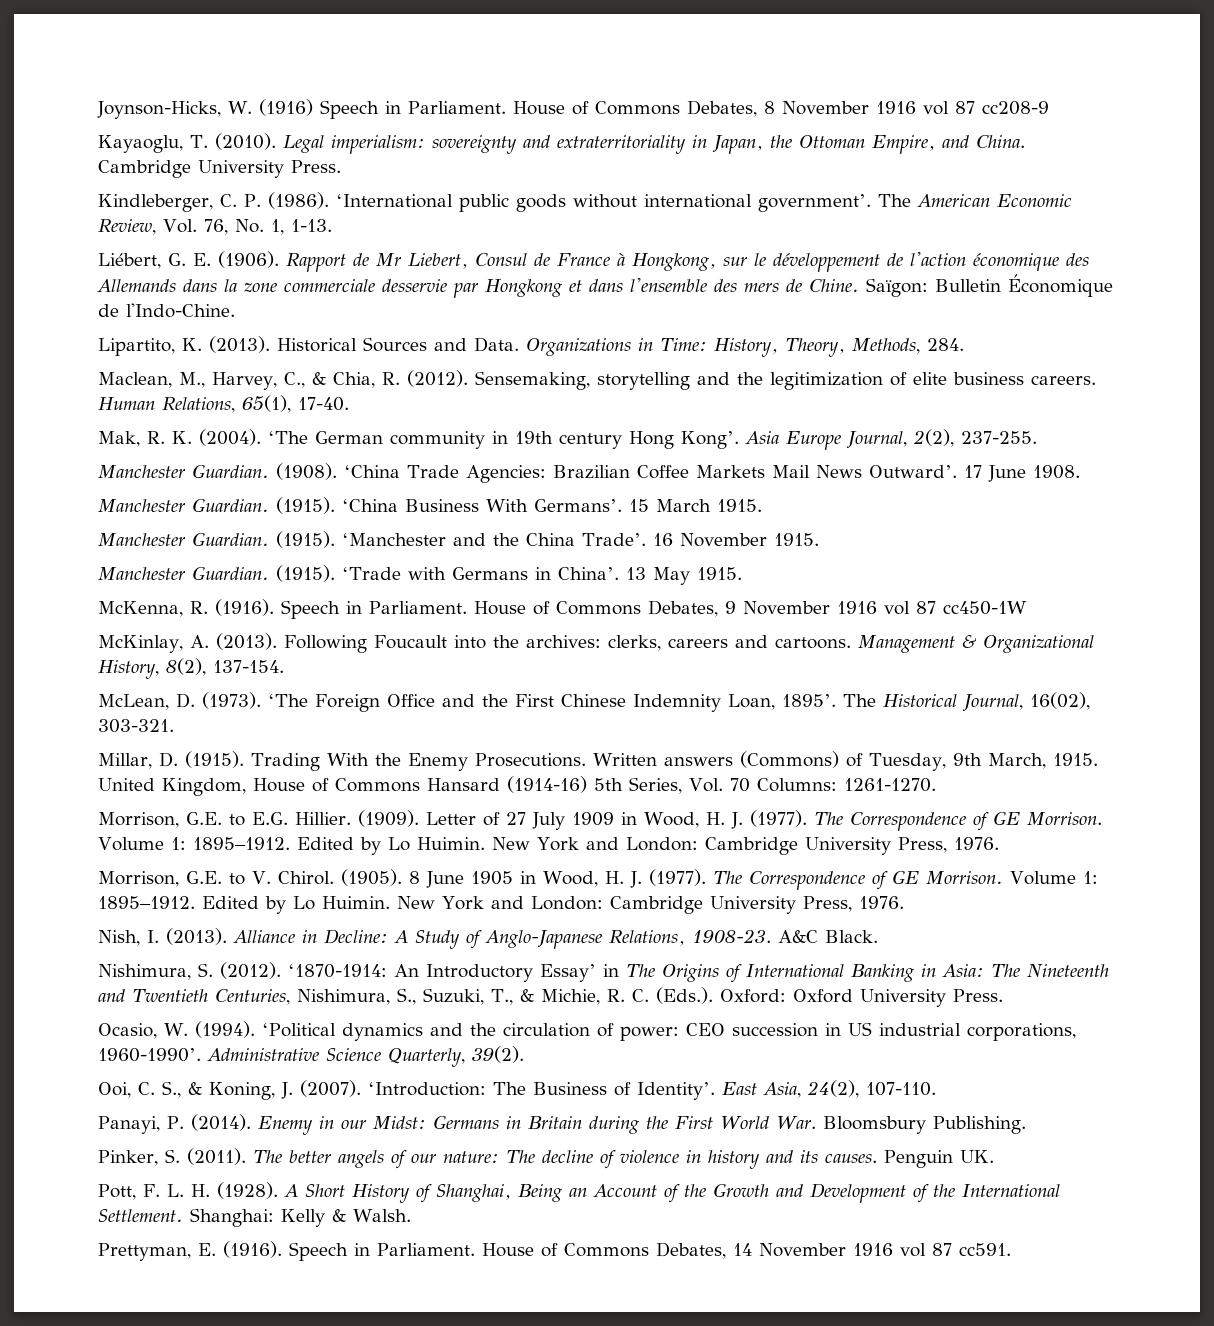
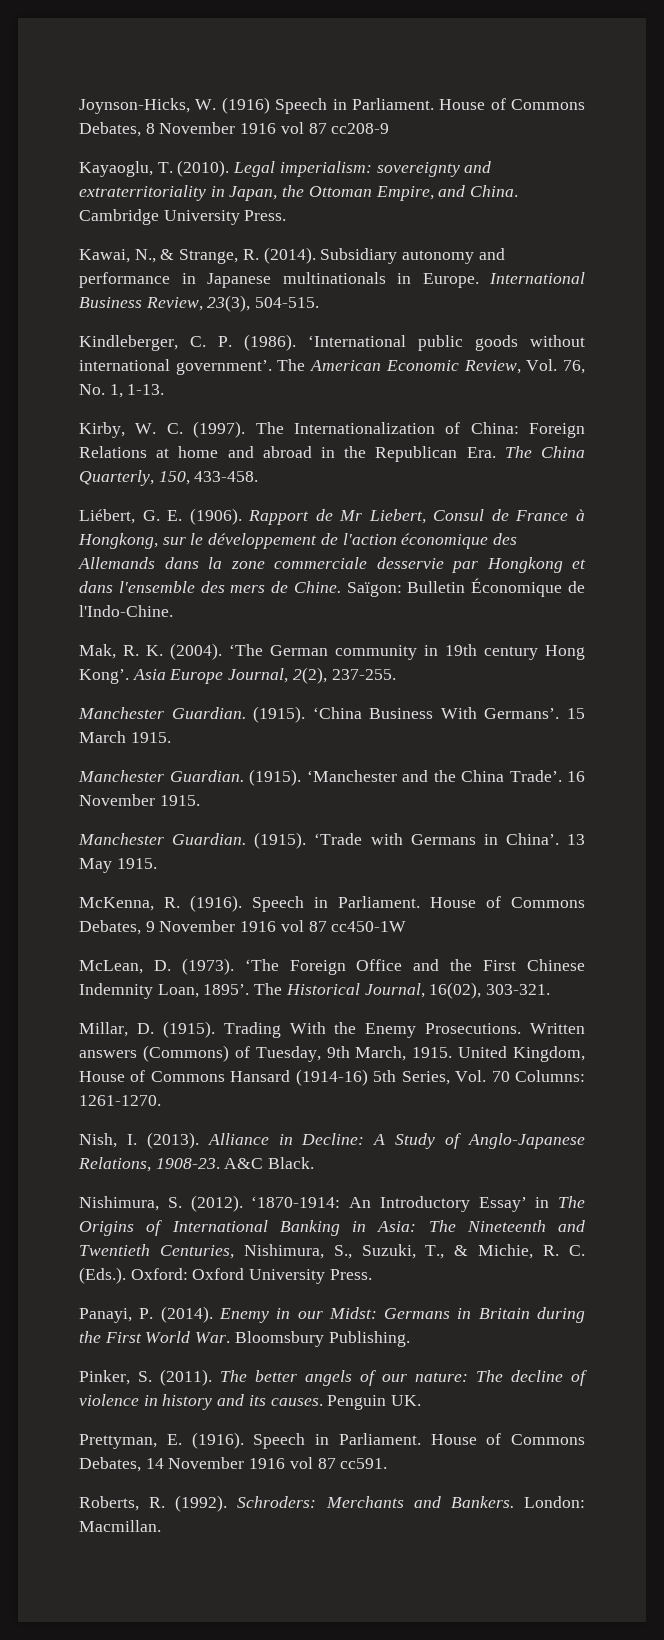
+ Kawai, N., & Strange, R. (2014). Subsidiary autonomy and performance in Japanese multinationals in Europe. International Business Review, 23(3), 504-515.
+ Kirby, W. C. (1997). The Internationalization of China: Foreign Relations at home and abroad in the Republican Era. The China Quarterly, 150, 433-458.
- Lipartito, K. (2013). Historical Sources and Data. Organizations in Time: History, Theory, Methods, 284.
- Maclean, M., Harvey, C., & Chia, R. (2012). Sensemaking, storytelling and the legitimization of elite business careers. Human Relations, 65(1), 17-40.
- Manchester Guardian. (1908). ‘China Trade Agencies: Brazilian Coffee Markets Mail News Outward’. 17 June 1908.
- McKinlay, A. (2013). Following Foucault into the archives: clerks, careers and cartoons. Management & Organizational History, 8(2), 137-154.
- Morrison, G.E. to E.G. Hillier. (1909). Letter of 27 July 1909 in Wood, H. J. (1977). The Correspondence of GE Morrison. Volume 1: 1895–1912. Edited by Lo Huimin. New York and London: Cambridge University Press, 1976.
- Morrison, G.E. to V. Chirol. (1905). 8 June 1905 in Wood, H. J. (1977). The Correspondence of GE Morrison. Volume 1: 1895–1912. Edited by Lo Huimin. New York and London: Cambridge University Press, 1976.
- Ocasio, W. (1994). ‘Political dynamics and the circulation of power: CEO succession in US industrial corporations, 1960-1990’. Administrative Science Quarterly, 39(2).
- Ooi, C. S., & Koning, J. (2007). ‘Introduction: The Business of Identity’. East Asia, 24(2), 107-110.
- Pott, F. L. H. (1928). A Short History of Shanghai, Being an Account of the Growth and Development of the International Settlement. Shanghai: Kelly & Walsh.
+ Roberts, R. (1992). Schroders: Merchants and Bankers. London: Macmillan.

